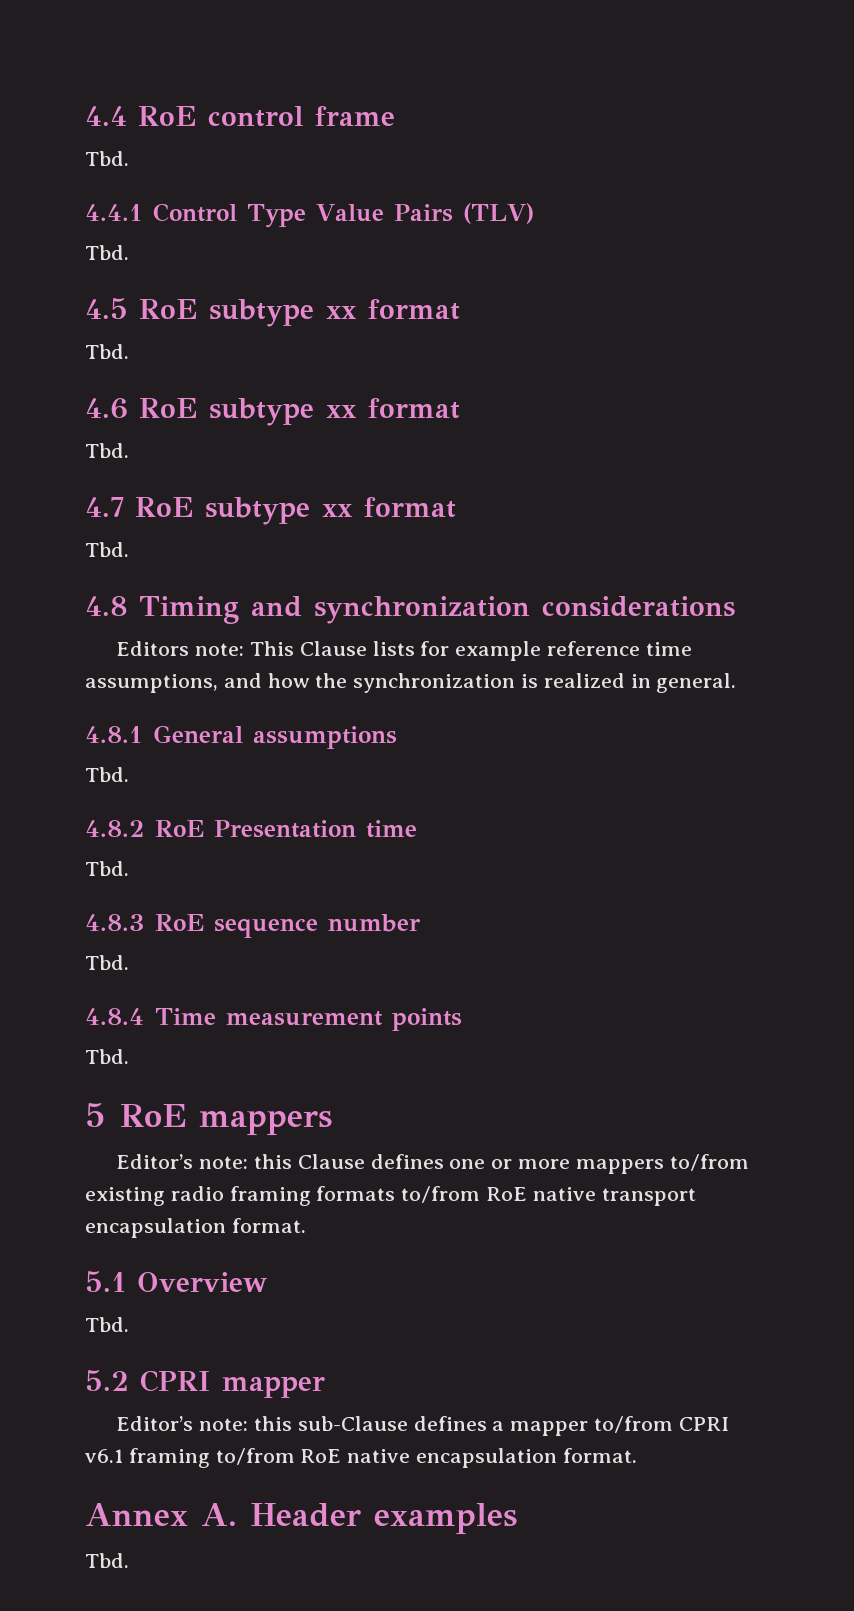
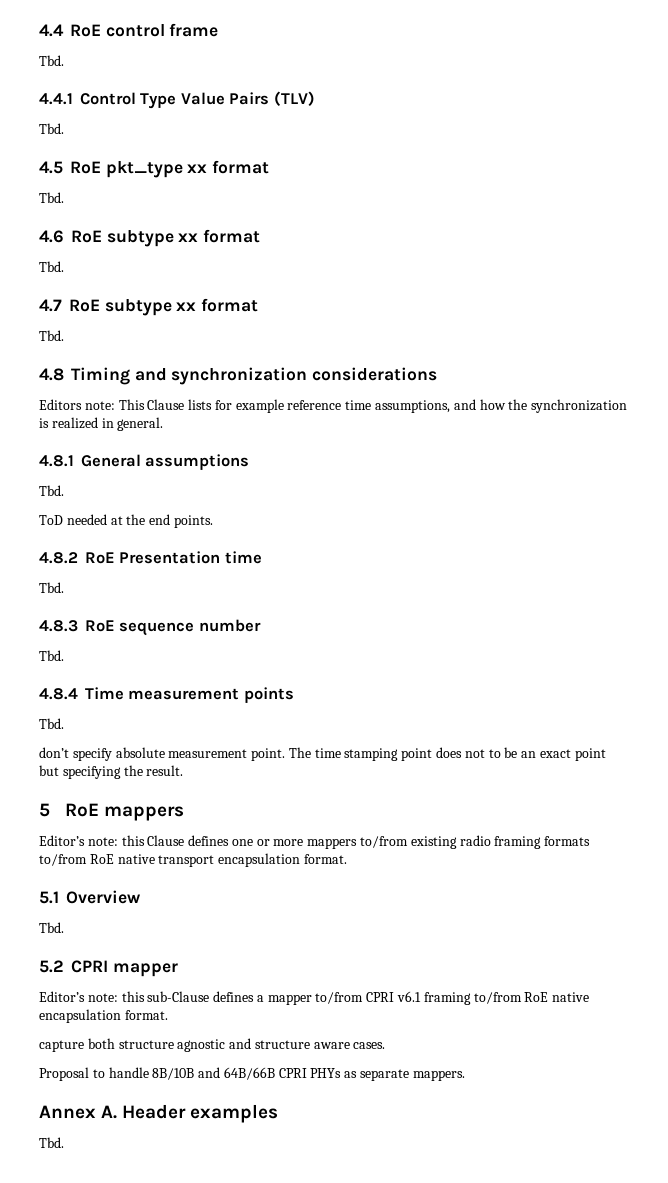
- 4.5 RoE subtype xx format
+ 4.5 RoE pkt_type xx format
+ ToD needed at the end points.
+ don’t specify absolute measurement point. The time stamping point does not to be an exact point but specifying the result.
+ capture both structure agnostic and structure aware cases.
+ Proposal to handle 8B/10B and 64B/66B CPRI PHYs as separate mappers.

